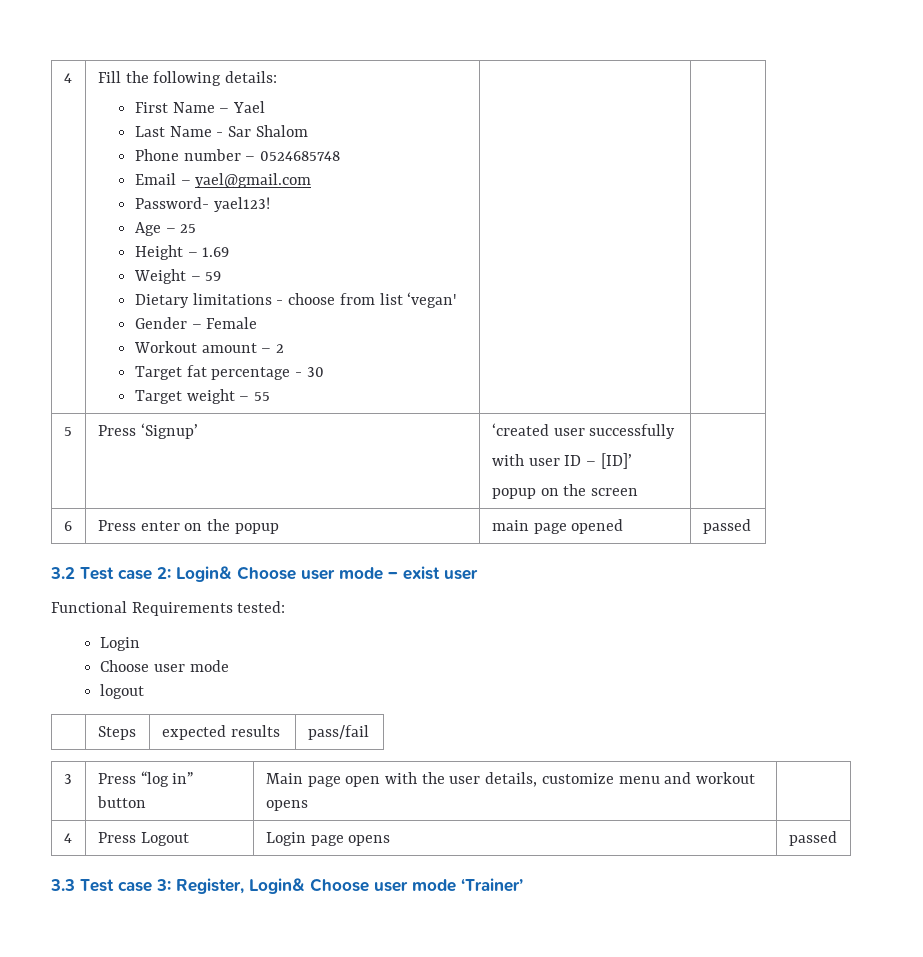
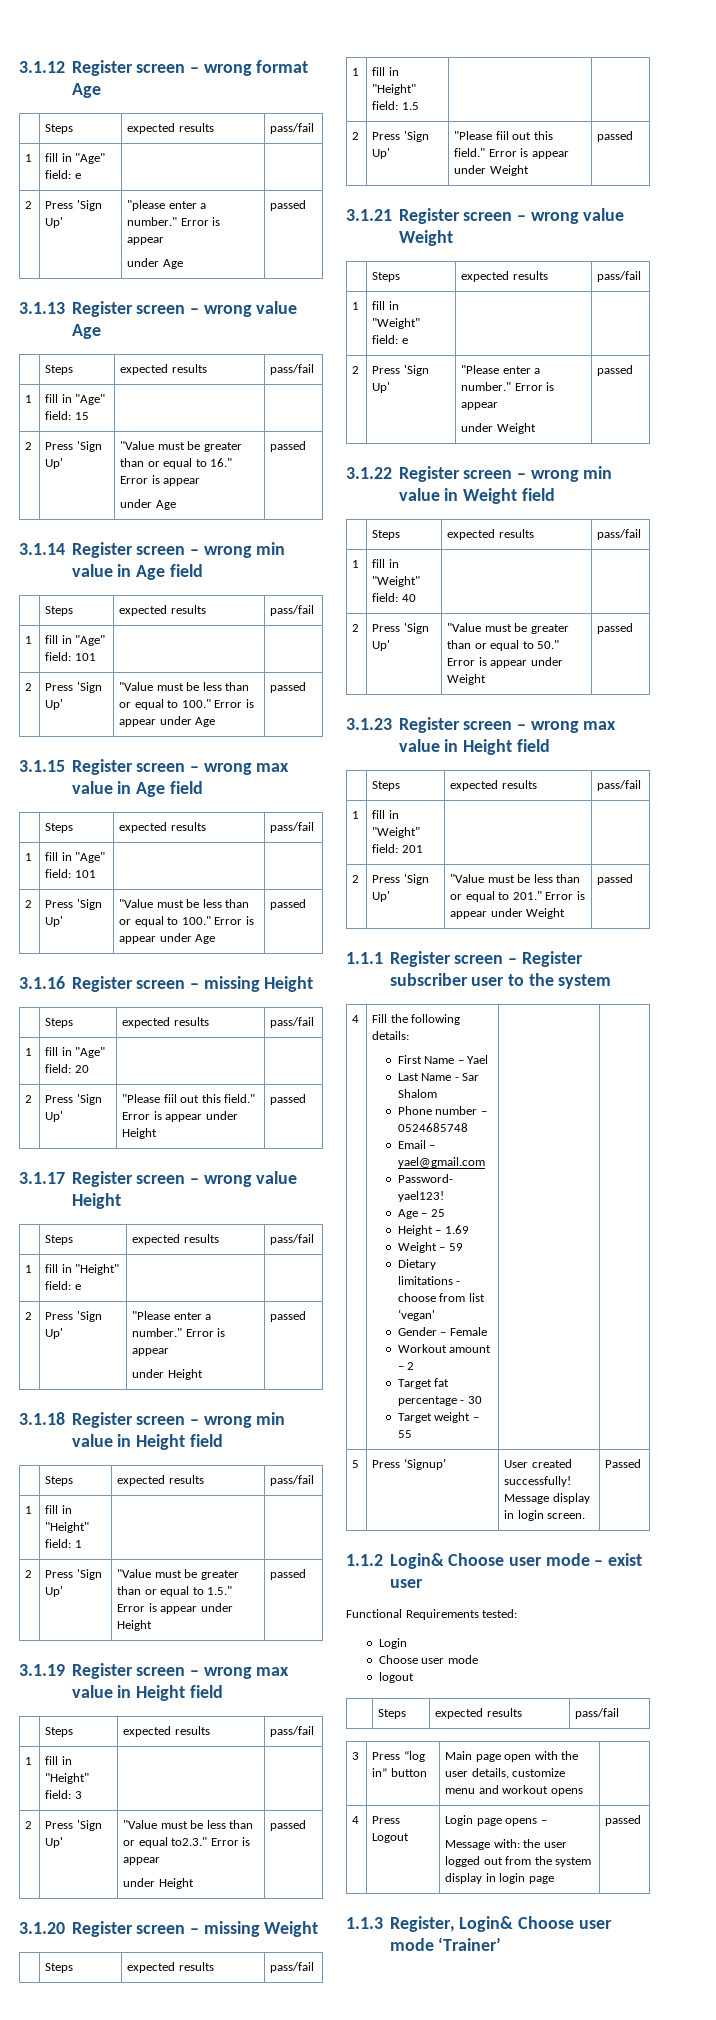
+ 3.1.12 Register screen – wrong format Age
+ | Steps | expected results | pass/fail
+ 1 | fill in "Age" field: e | |
+ 2 | Press 'Sign Up' | "please enter a number." Error is appear
+ under Age | passed
+ 3.1.13 Register screen – wrong value Age
+ | Steps | expected results | pass/fail
+ 1 | fill in "Age" field: 15 | |
+ 2 | Press 'Sign Up' | "Value must be greater than or equal to 16." Error is appear
+ under Age | passed
+ 3.1.14 Register screen – wrong min value in Age field
+ | Steps | expected results | pass/fail
+ 1 | fill in "Age" field: 101 | |
+ 2 | Press 'Sign Up' | "Value must be less than or equal to 100." Error is appear under Age | passed
+ 3.1.15 Register screen – wrong max value in Age field
+ | Steps | expected results | pass/fail
+ 1 | fill in "Age" field: 101 | |
+ 2 | Press 'Sign Up' | "Value must be less than or equal to 100." Error is appear under Age | passed
+ 3.1.16 Register screen – missing Height
+ | Steps | expected results | pass/fail
+ 1 | fill in "Age" field: 20 | |
+ 2 | Press 'Sign Up' | "Please fiil out this field." Error is appear under Height | passed
+ 3.1.17 Register screen – wrong value Height
+ | Steps | expected results | pass/fail
+ 1 | fill in "Height" field: e | |
+ 2 | Press 'Sign Up' | "Please enter a number." Error is appear
+ under Height | passed
+ 3.1.18 Register screen – wrong min value in Height field
+ | Steps | expected results | pass/fail
+ 1 | fill in "Height" field: 1 | |
+ 2 | Press 'Sign Up' | "Value must be greater than or equal to 1.5." Error is appear under Height | passed
+ 3.1.19 Register screen – wrong max value in Height field
+ | Steps | expected results | pass/fail
+ 1 | fill in "Height" field: 3 | |
+ 2 | Press 'Sign Up' | "Value must be less than or equal to2.3." Error is appear
+ under Height | passed
+ 3.1.20 Register screen – missing Weight
+ | Steps | expected results | pass/fail
+ 1 | fill in "Height" field: 1.5 | |
+ 2 | Press 'Sign Up' | "Please fiil out this field." Error is appear under Weight | passed
+ 3.1.21 Register screen – wrong value Weight
+ | Steps | expected results | pass/fail
+ 1 | fill in "Weight" field: e | |
+ 2 | Press 'Sign Up' | "Please enter a number." Error is appear
+ under Weight | passed
+ 3.1.22 Register screen – wrong min value in Weight field
+ | Steps | expected results | pass/fail
+ 1 | fill in "Weight" field: 40 | |
+ 2 | Press 'Sign Up' | "Value must be greater than or equal to 50." Error is appear under Weight | passed
+ 3.1.23 Register screen – wrong max value in Height field
+ | Steps | expected results | pass/fail
+ 1 | fill in "Weight" field: 201 | |
+ 2 | Press 'Sign Up' | "Value must be less than or equal to 201." Error is appear under Weight | passed
+ 1.1.1 Register screen – Register subscriber user to the system
- 5 | Press ‘Signup’ | ‘created user successfully
- with user ID – [ID]’
- popup on the screen |
- 6 | Press enter on the popup | main page opened | passed
- 3.2 Test case 2: Login& Choose user mode – exist user
+ 5 | Press ‘Signup’ | User created successfully! Message display in login screen. | Passed
+ 1.1.2 Login& Choose user mode – exist user
- 4 | Press Logout | Login page opens | passed
- 3.3 Test case 3: Register, Login& Choose user mode ‘Trainer’
+ 4 | Press Logout | Login page opens –
+ Message with: the user logged out from the system display in login page | passed
+ 1.1.3 Register, Login& Choose user mode ‘Trainer’

